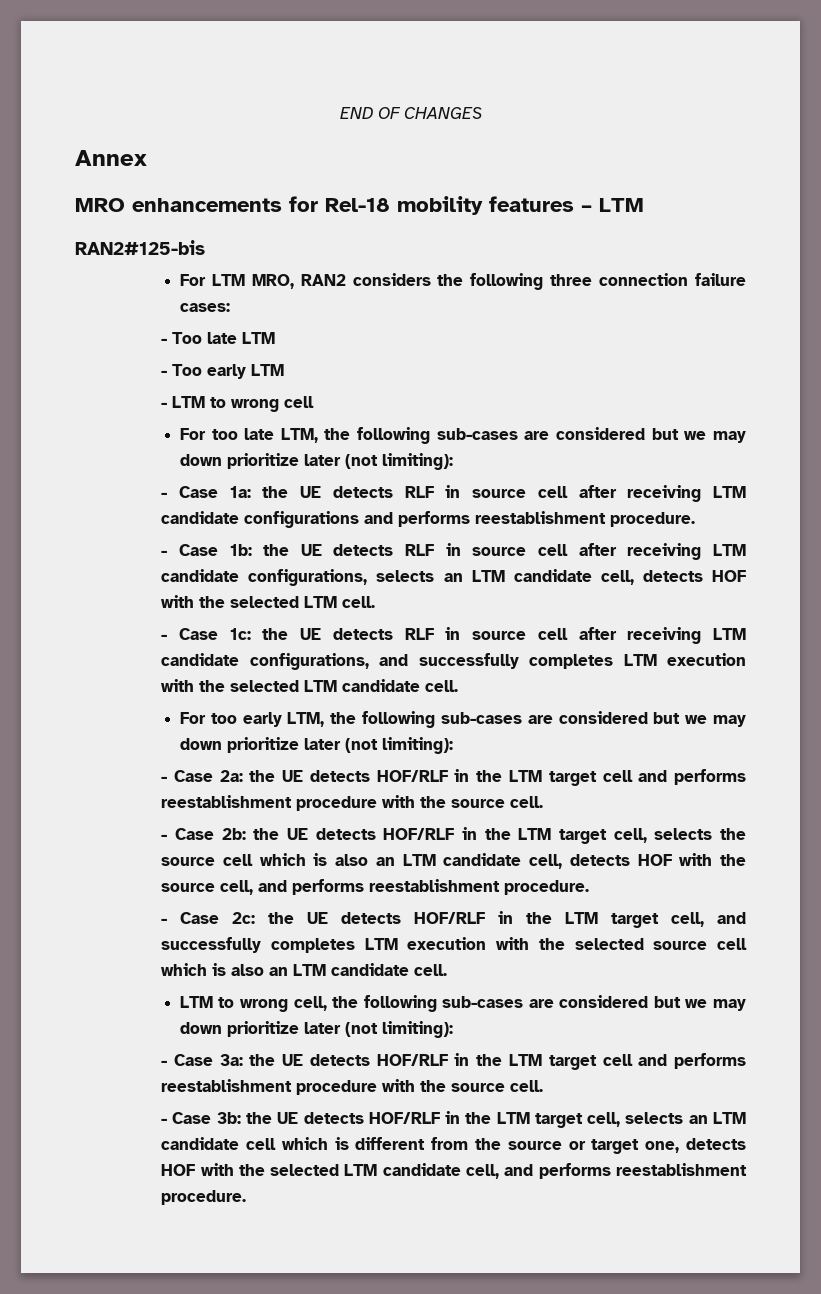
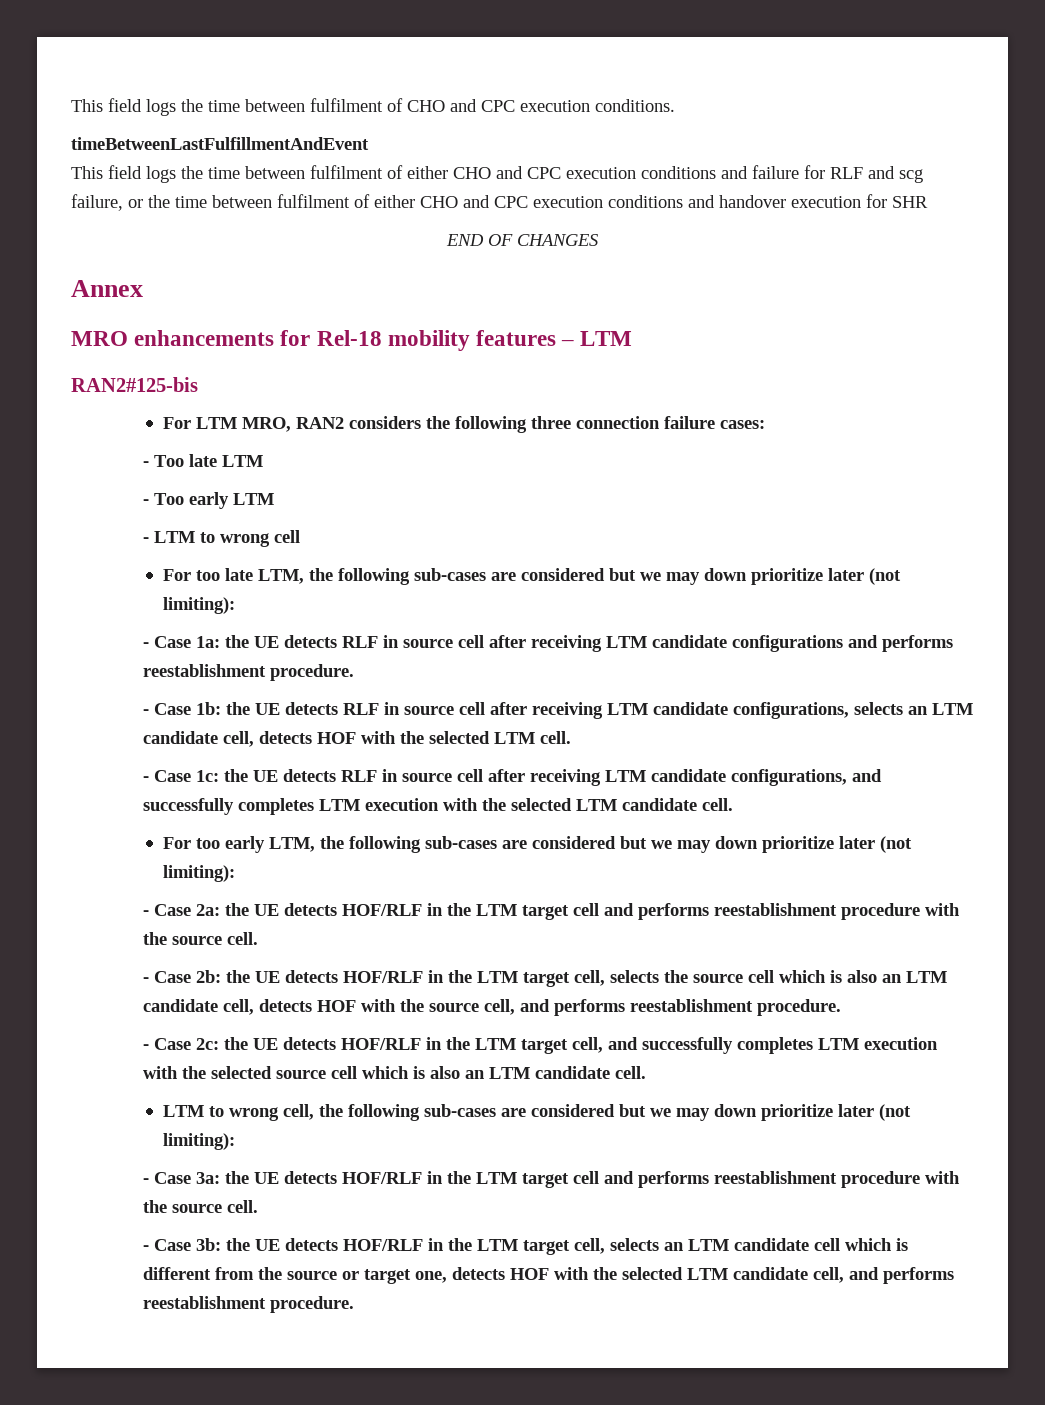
+ This field logs the time between fulfilment of CHO and CPC execution conditions.
+ timeBetweenLastFulfillmentAndEvent
+ This field logs the time between fulfilment of either CHO and CPC execution conditions and failure for RLF and scg failure, or the time between fulfilment of either CHO and CPC execution conditions and handover execution for SHR

